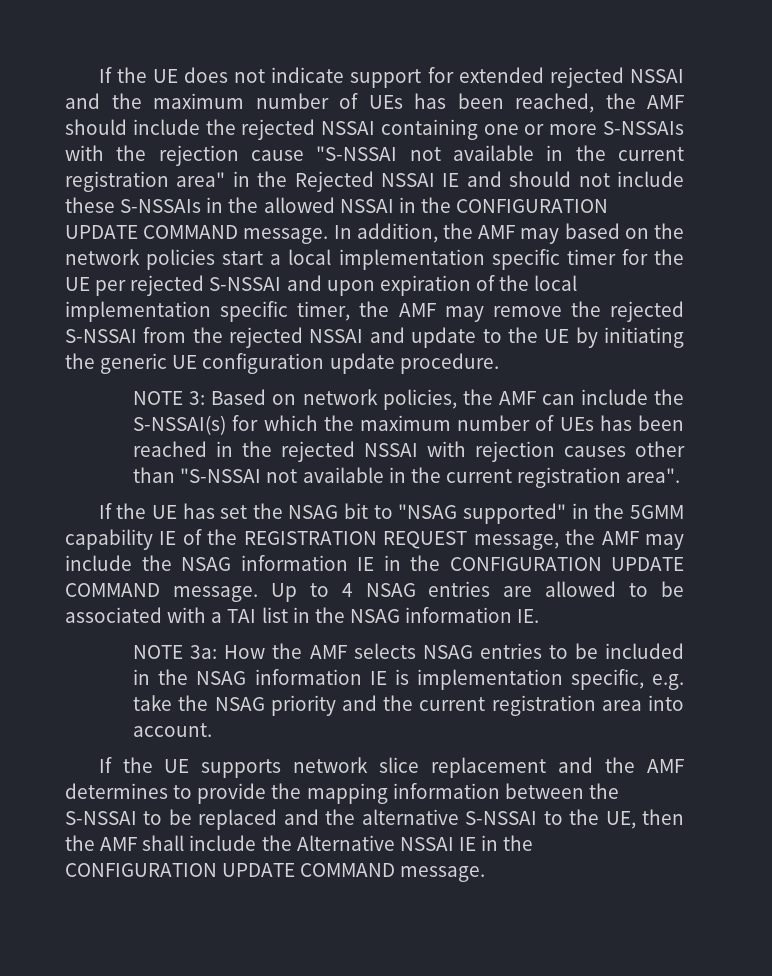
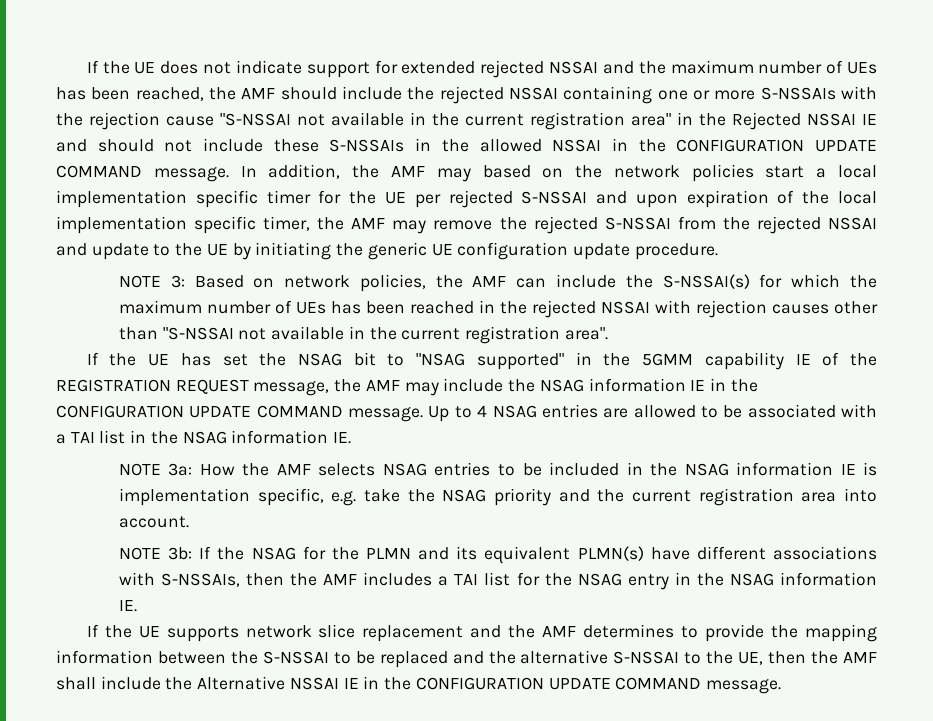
+ NOTE 3b: If the NSAG for the PLMN and its equivalent PLMN(s) have different associations with S-NSSAIs, then the AMF includes a TAI list for the NSAG entry in the NSAG information IE.

